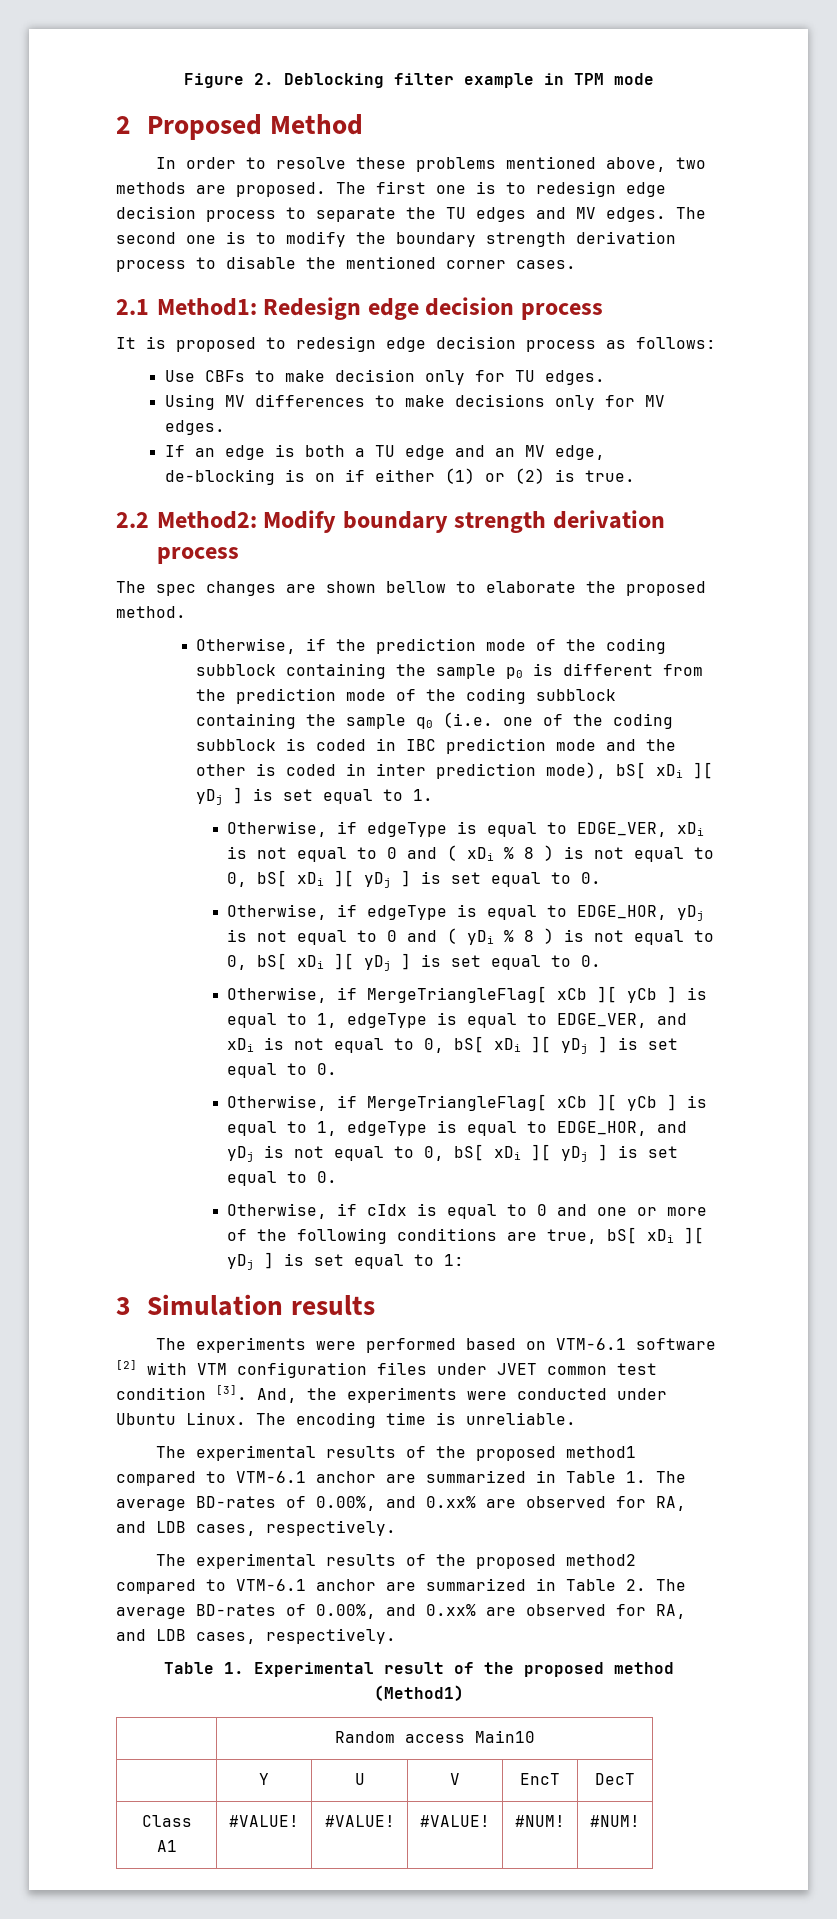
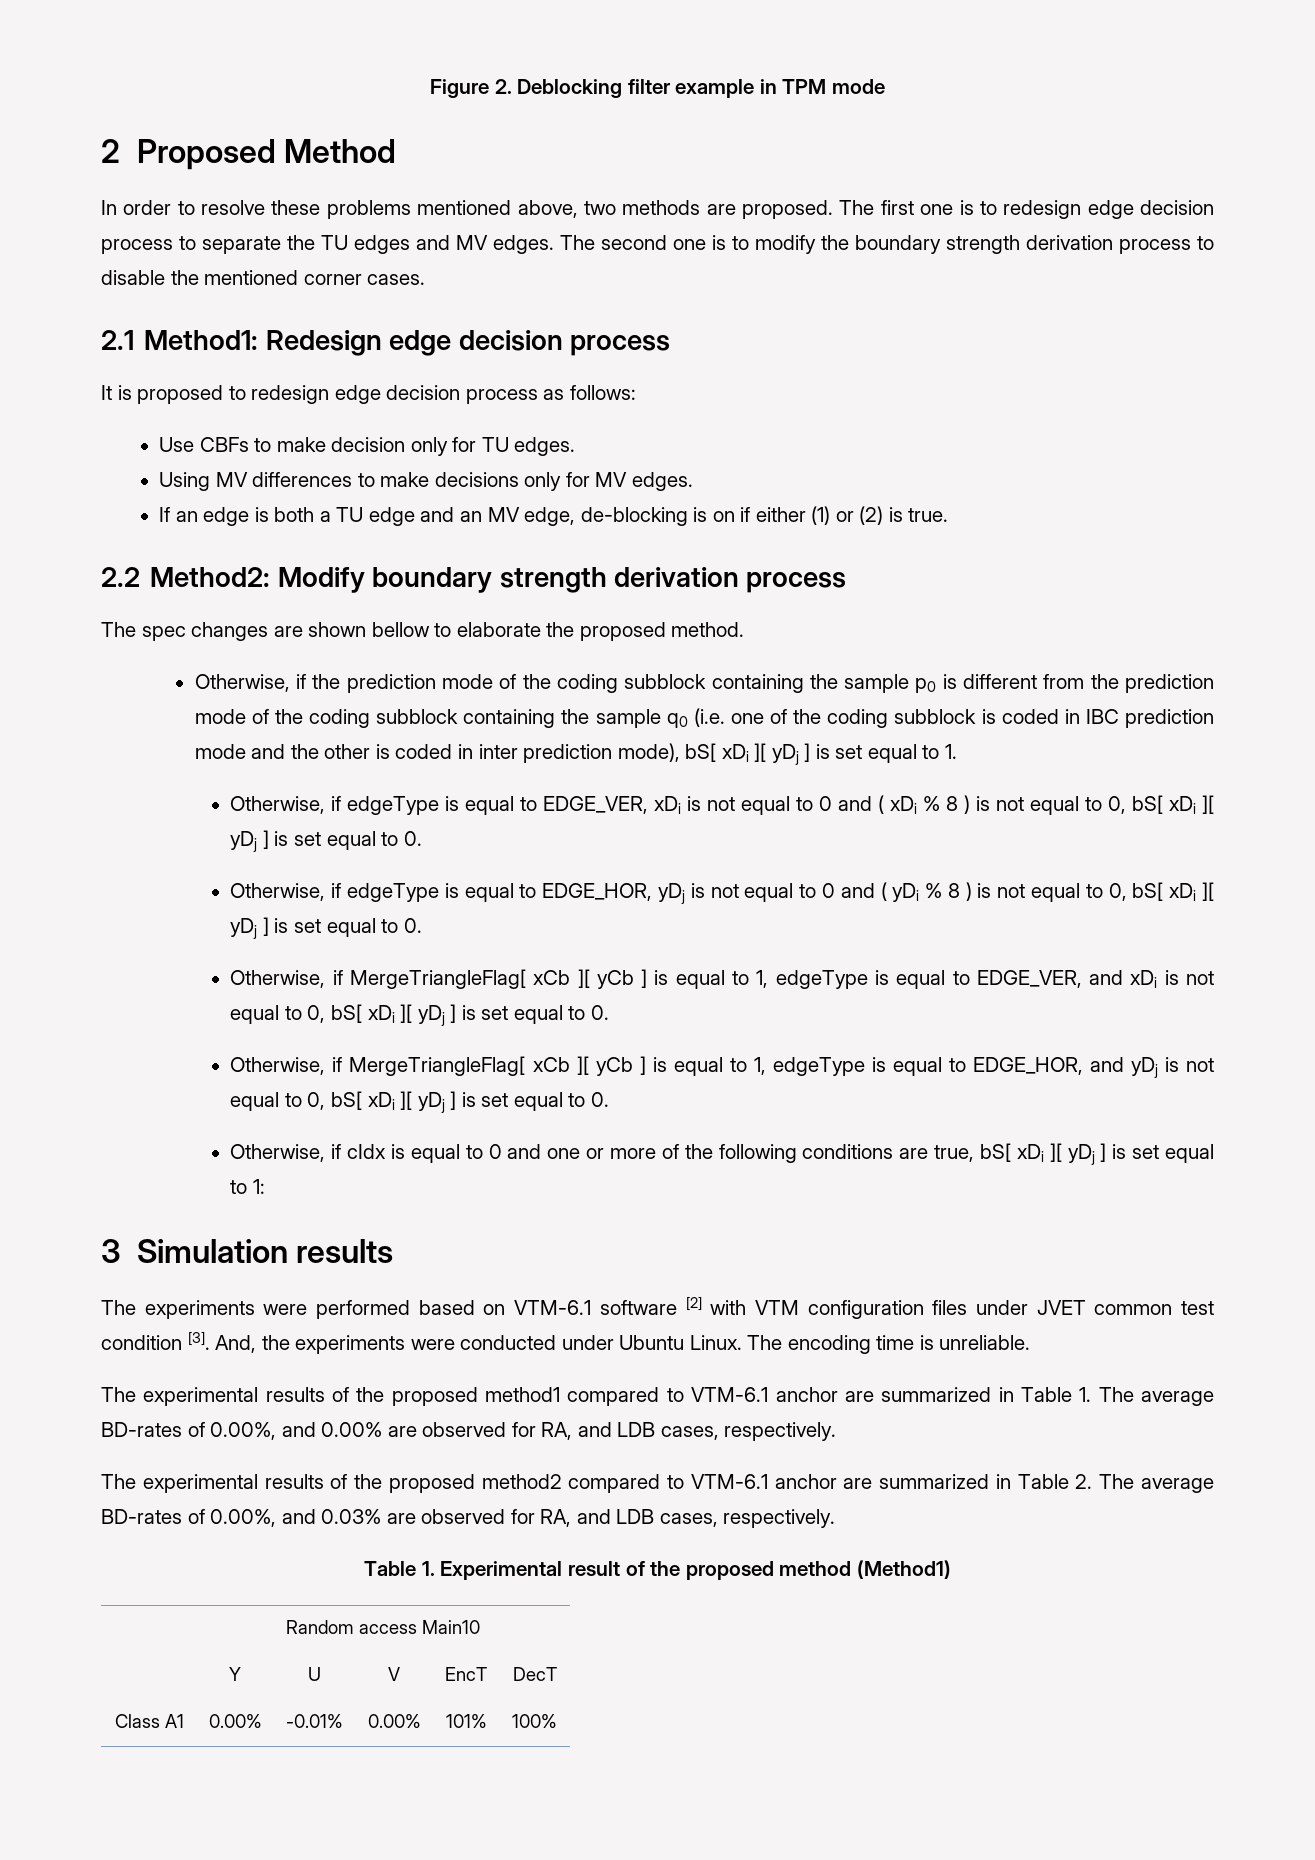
- The experimental results of the proposed method1 compared to VTM-6.1 anchor are summarized in Table 1. The average BD-rates of 0.00%, and 0.xx% are observed for RA, and LDB cases, respectively.
+ The experimental results of the proposed method1 compared to VTM-6.1 anchor are summarized in Table 1. The average BD-rates of 0.00%, and 0.00% are observed for RA, and LDB cases, respectively.
- The experimental results of the proposed method2 compared to VTM-6.1 anchor are summarized in Table 2. The average BD-rates of 0.00%, and 0.xx% are observed for RA, and LDB cases, respectively.
+ The experimental results of the proposed method2 compared to VTM-6.1 anchor are summarized in Table 2. The average BD-rates of 0.00%, and 0.03% are observed for RA, and LDB cases, respectively.
- Class A1 | #VALUE! | #VALUE! | #VALUE! | #NUM! | #NUM!
+ Class A1 | 0.00% | -0.01% | 0.00% | 101% | 100%

